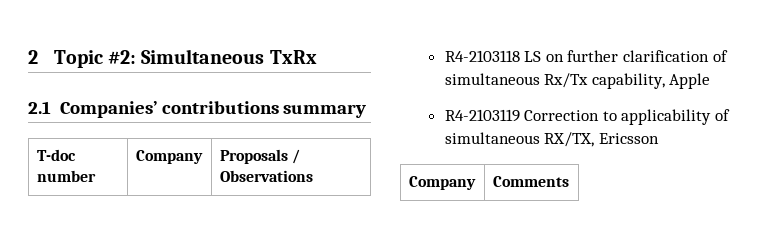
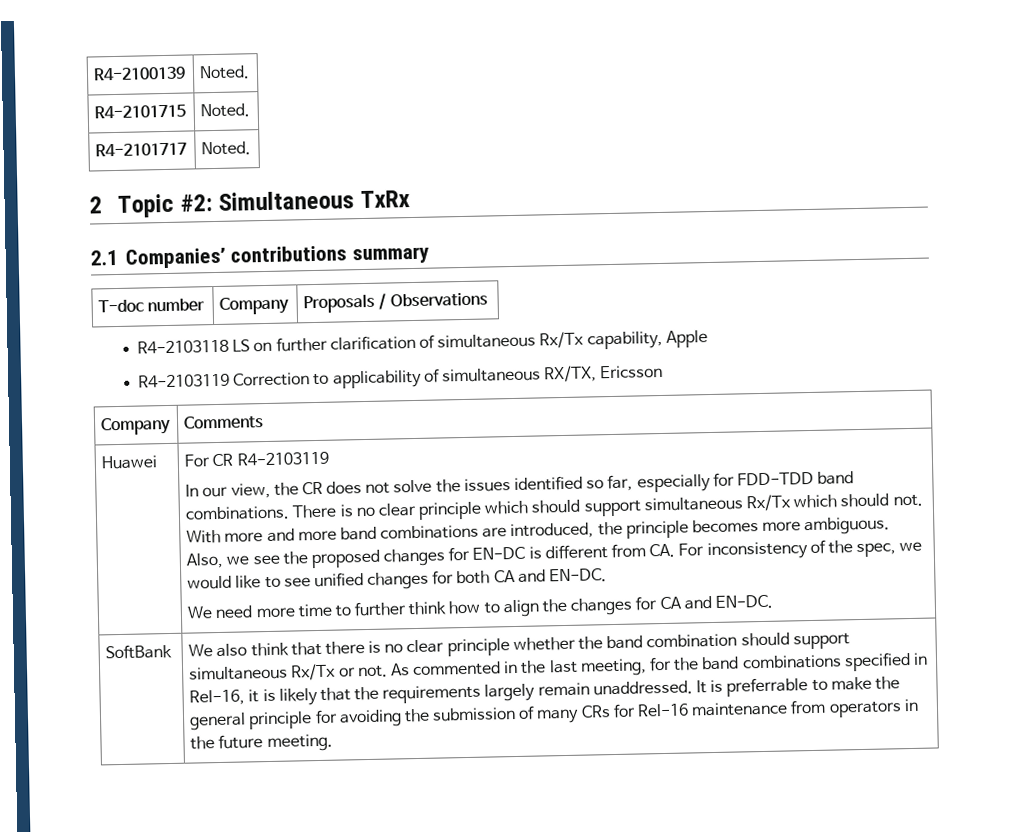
+ R4-2100139 | Noted.
+ R4-2101715 | Noted.
+ R4-2101717 | Noted.
+ Huawei | For CR R4-2103119
+ In our view, the CR does not solve the issues identified so far, especially for FDD-TDD band combinations. There is no clear principle which should support simultaneous Rx/Tx which should not. With more and more band combinations are introduced, the principle becomes more ambiguous. Also, we see the proposed changes for EN-DC is different from CA. For inconsistency of the spec, we would like to see unified changes for both CA and EN-DC.
+ We need more time to further think how to align the changes for CA and EN-DC.
+ SoftBank | We also think that there is no clear principle whether the band combination should support simultaneous Rx/Tx or not. As commented in the last meeting, for the band combinations specified in Rel-16, it is likely that the requirements largely remain unaddressed. It is preferrable to make the general principle for avoiding the submission of many CRs for Rel-16 maintenance from operators in the future meeting.

